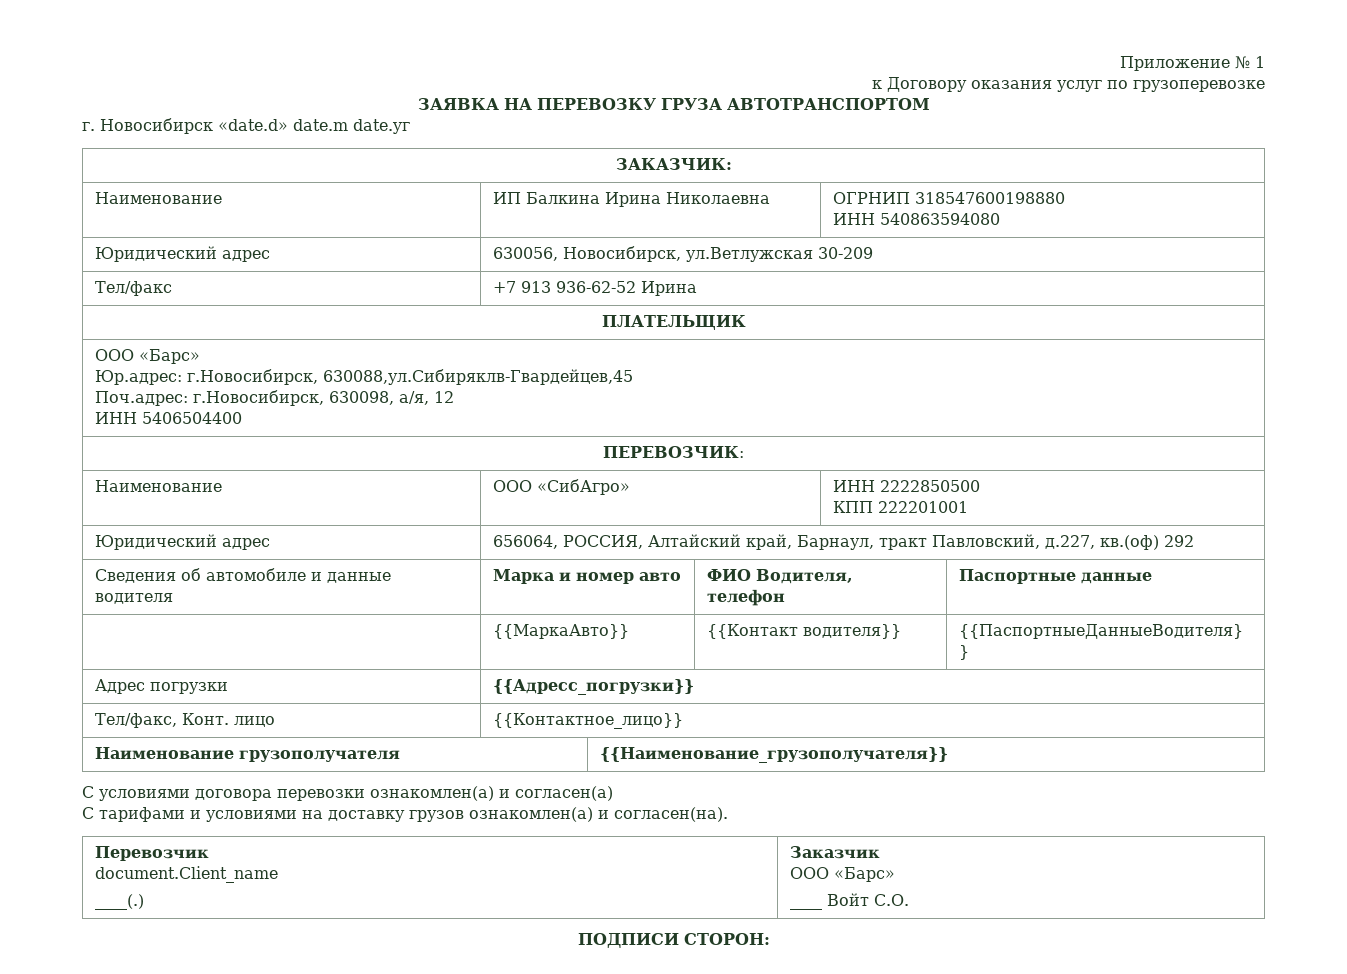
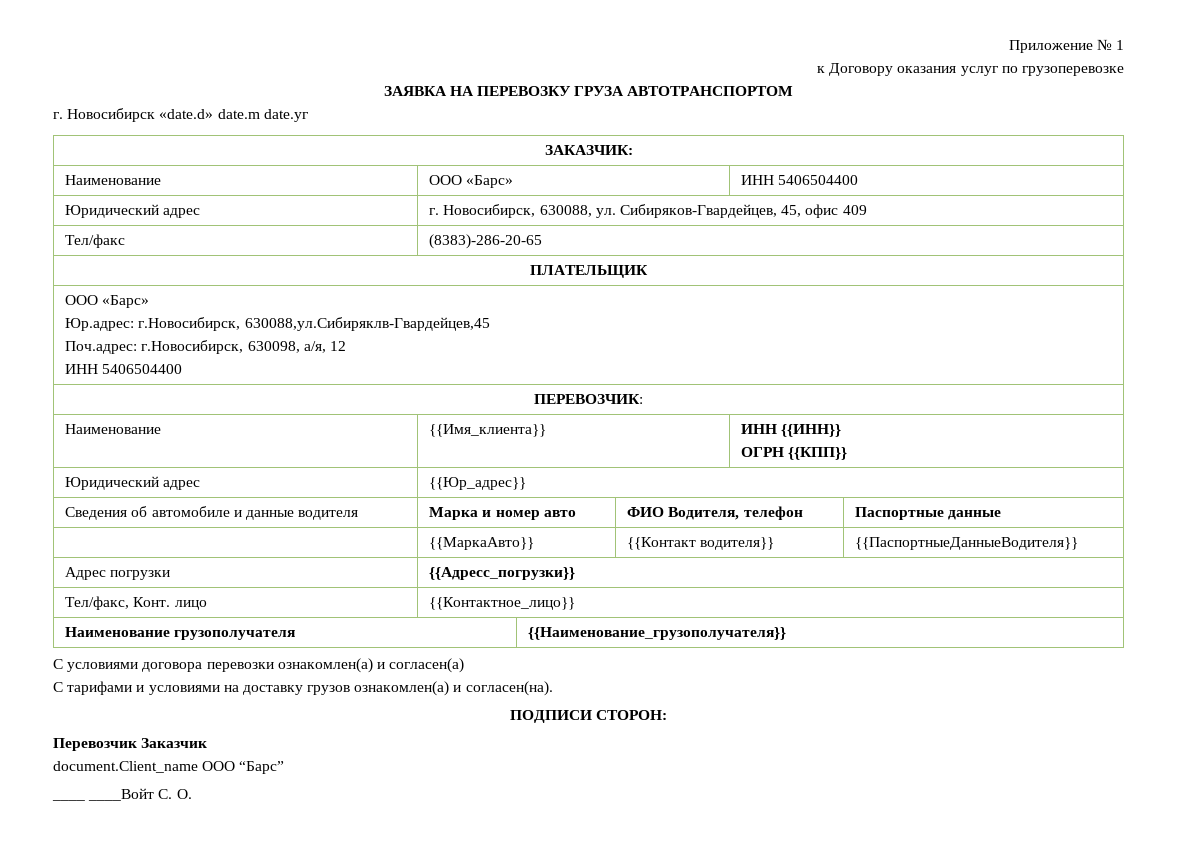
- Наименование | ИП Балкина Ирина Николаевна | ОГРНИП 318547600198880
- ИНН 540863594080
- Юридический адрес | 630056, Новосибирск, ул.Ветлужская 30-209
- Тел/факс | +7 913 936-62-52 Ирина
+ Наименование | ООО «Барс» | ИНН 5406504400
+ Юридический адрес | г. Новосибирск, 630088, ул. Сибиряков-Гвардейцев, 45, офис 409
+ Тел/факс | (8383)-286-20-65
- Наименование | ООО «СибАгро» | ИНН 2222850500
- КПП 222201001
- Юридический адрес | 656064, РОССИЯ, Алтайский край, Барнаул, тракт Павловский, д.227, кв.(оф) 292
+ Наименование | {{Имя_клиента}} | ИНН {{ИНН}}
+ ОГРН {{КПП}}
+ Юридический адрес | {{Юр_адрес}}
- Перевозчик
- document.Client_name
- ____(.) | Заказчик
- ООО «Барс»
- ____ Войт С.О.
  ПОДПИСИ СТОРОН:
+ Перевозчик Заказчик
+ document.Client_name ООО “Барс”
+ ____ ____Войт С. О.

